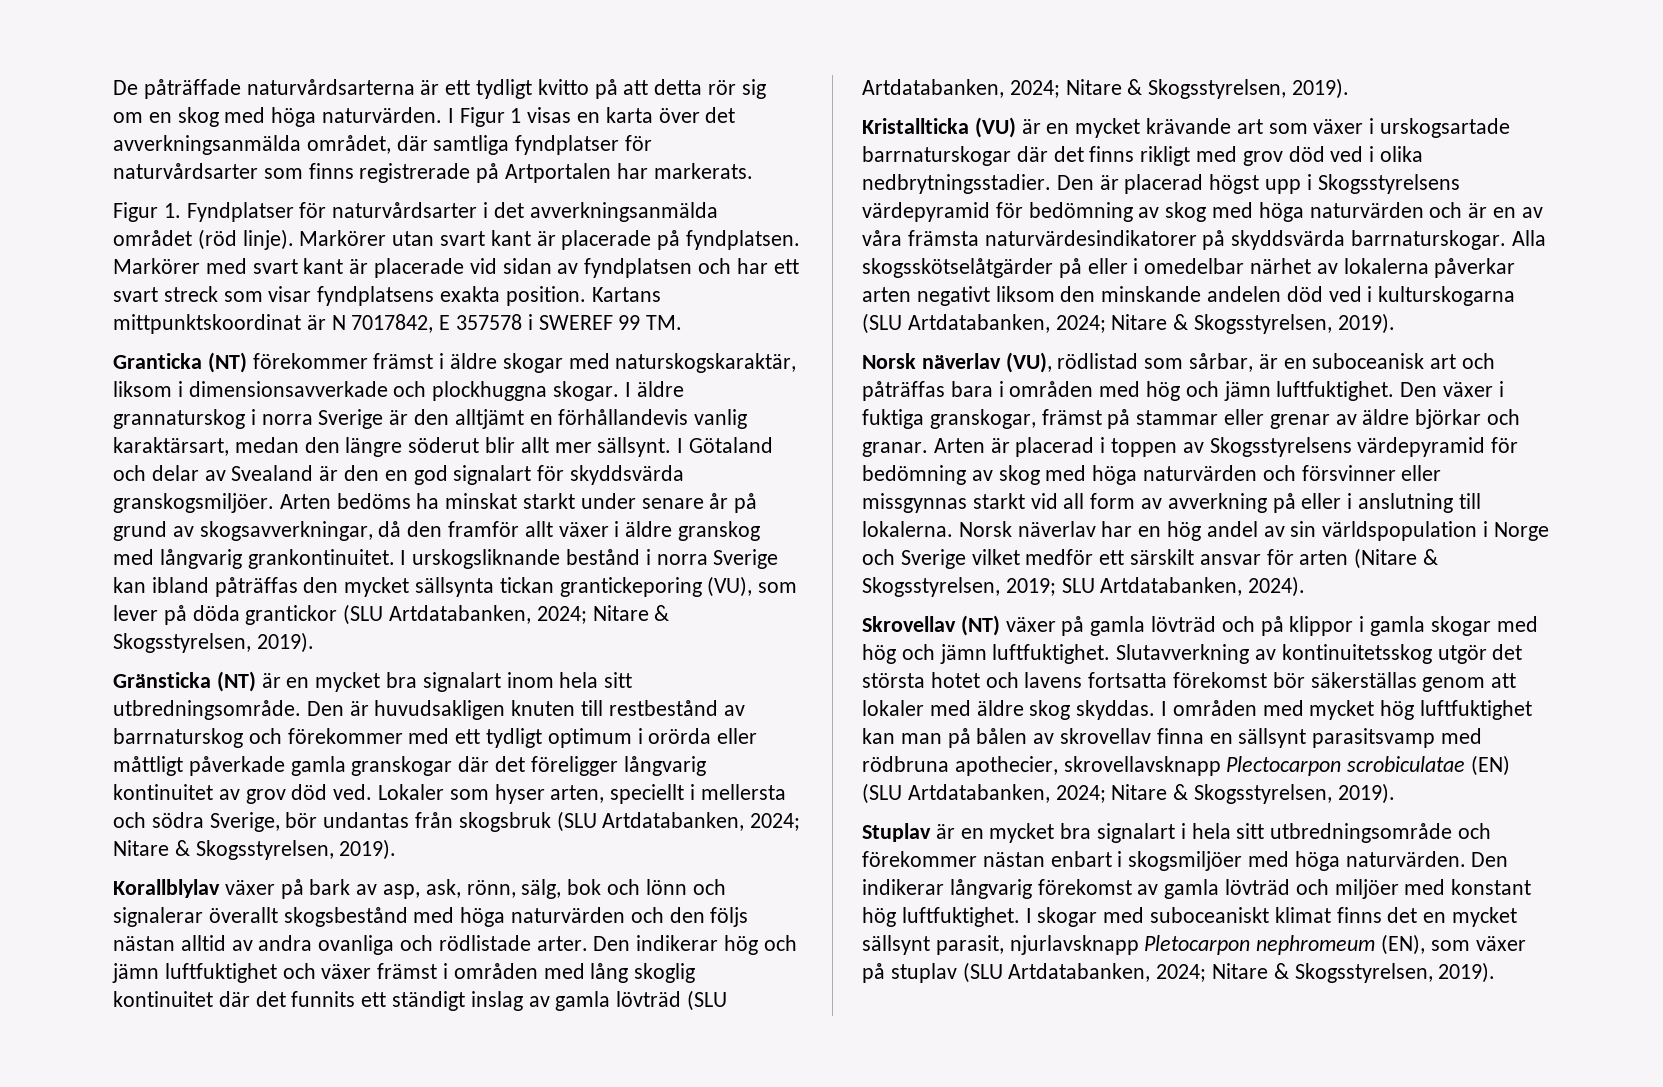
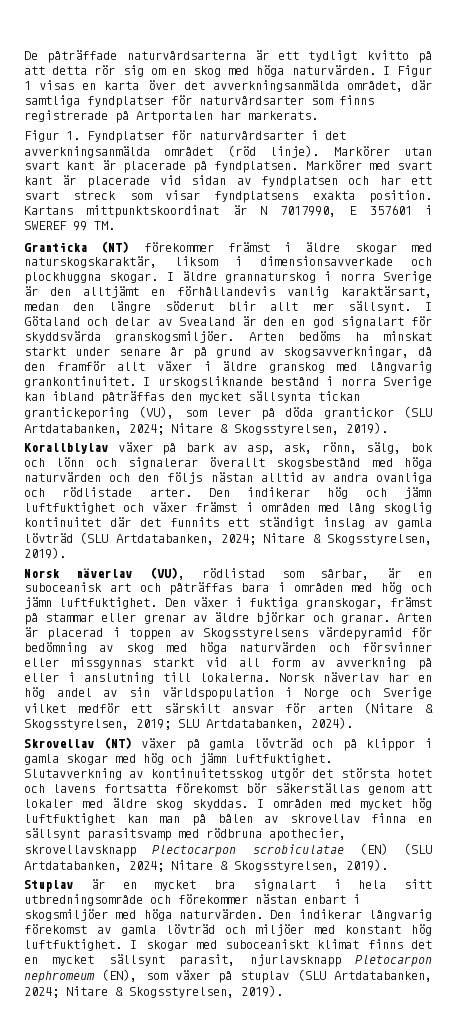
- Kartans mittpunktskoordinat är N 7017842, E 357578 i SWEREF 99 TM.
+ Kartans mittpunktskoordinat är N 7017990, E 357601 i SWEREF 99 TM.
- Gränsticka (NT) är en mycket bra signalart inom hela sitt utbredningsområde. Den är huvudsakligen knuten till restbestånd av barrnaturskog och förekommer med ett tydligt optimum i orörda eller måttligt påverkade gamla granskogar där det föreligger långvarig kontinuitet av grov död ved. Lokaler som hyser arten, speciellt i mellersta och södra Sverige, bör undantas från skogsbruk (SLU Artdatabanken, 2024; Nitare & Skogsstyrelsen, 2019).
- Kristallticka (VU) är en mycket krävande art som växer i urskogsartade barrnaturskogar där det finns rikligt med grov död ved i olika nedbrytningsstadier. Den är placerad högst upp i Skogsstyrelsens värdepyramid för bedömning av skog med höga naturvärden och är en av våra främsta naturvärdesindikatorer på skyddsvärda barrnaturskogar. Alla skogsskötselåtgärder på eller i omedelbar närhet av lokalerna påverkar arten negativt liksom den minskande andelen död ved i kulturskogarna (SLU Artdatabanken, 2024; Nitare & Skogsstyrelsen, 2019).

